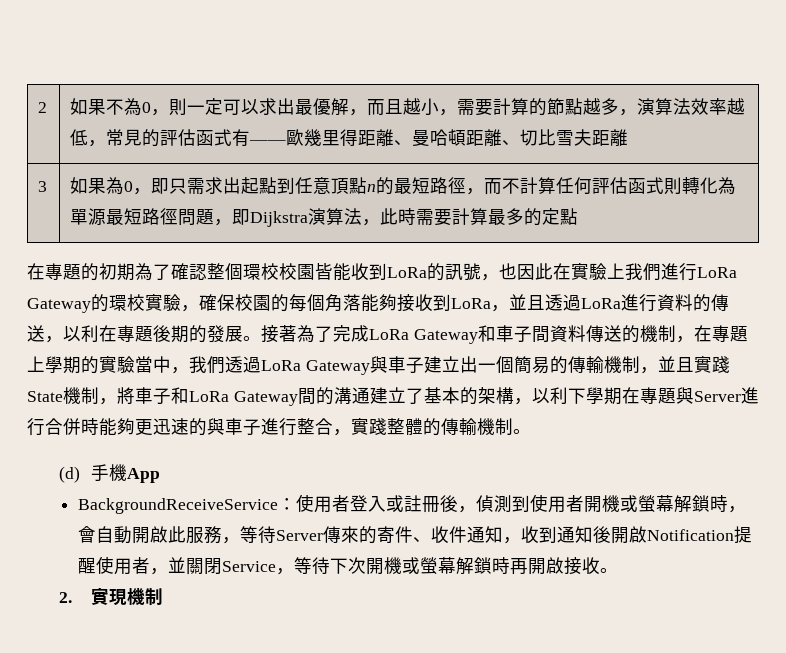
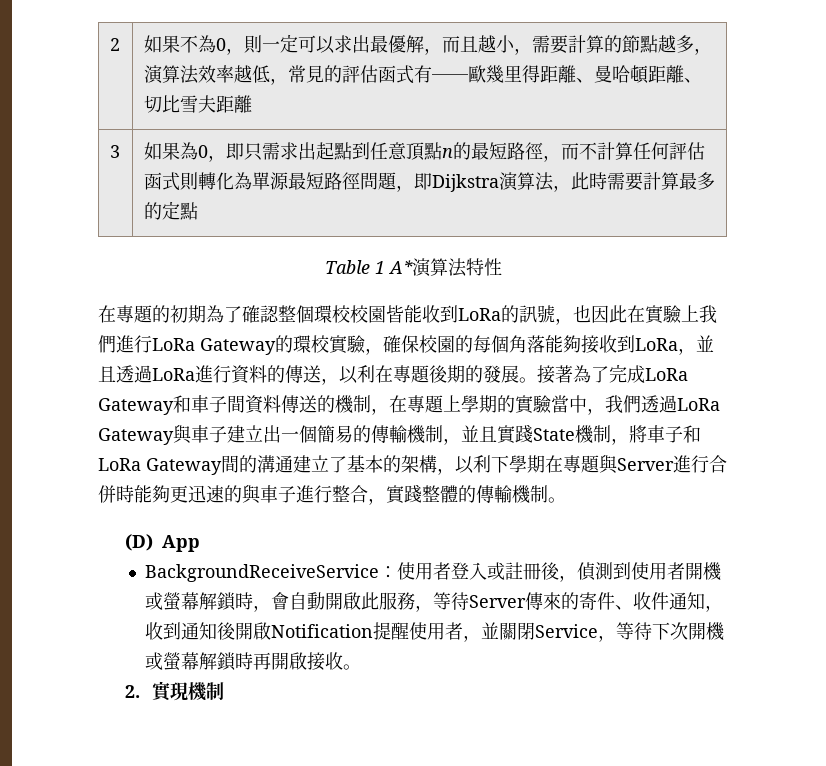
- 2 | 如果不為0，則一定可以求出最優解，而且越小，需要計算的節點越多，演算法效率越低，常見的評估函式有——歐幾里得距離、曼哈頓距離、切比雪夫距離
+ 2 | 如果不為0，則一定可以求出最優解，而且越小，需要計算的節點越多，演算法效率越低，常見的評估函式有──歐幾里得距離、曼哈頓距離、切比雪夫距離
+ Table 1 A*演算法特性
- (d)手機App
+ (D) App

